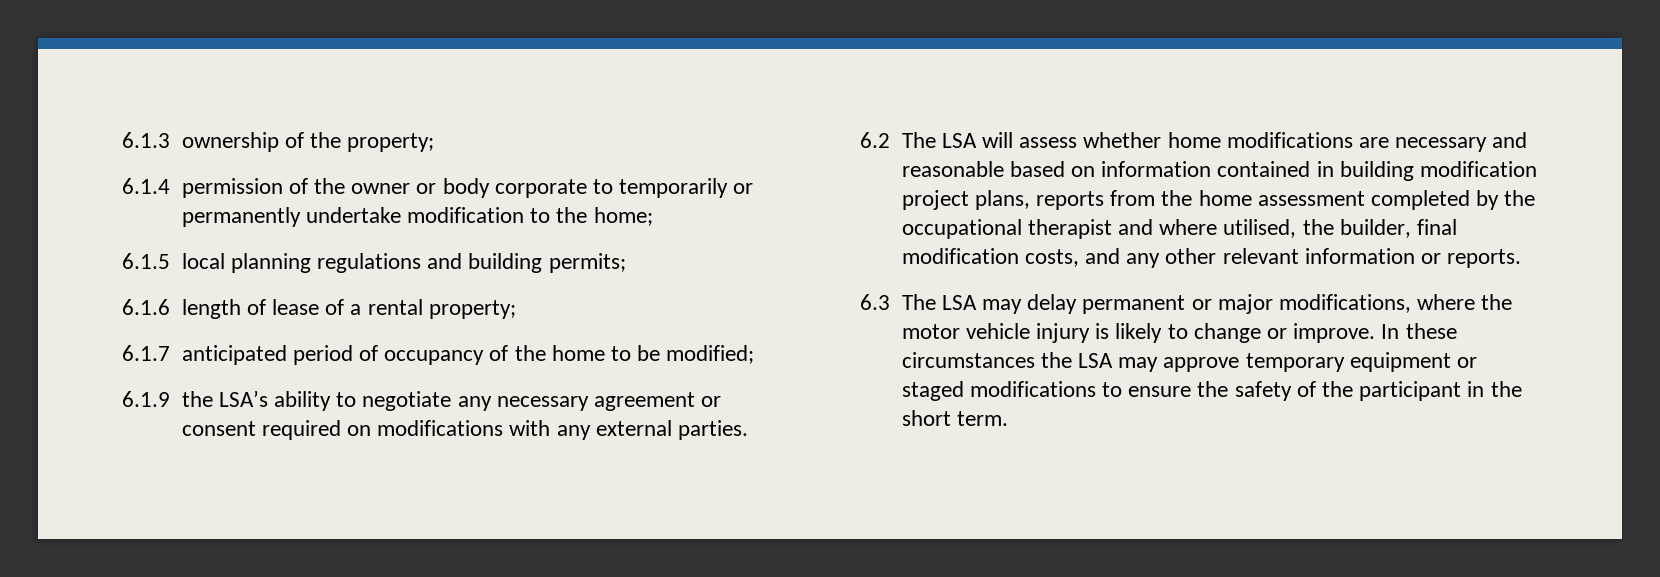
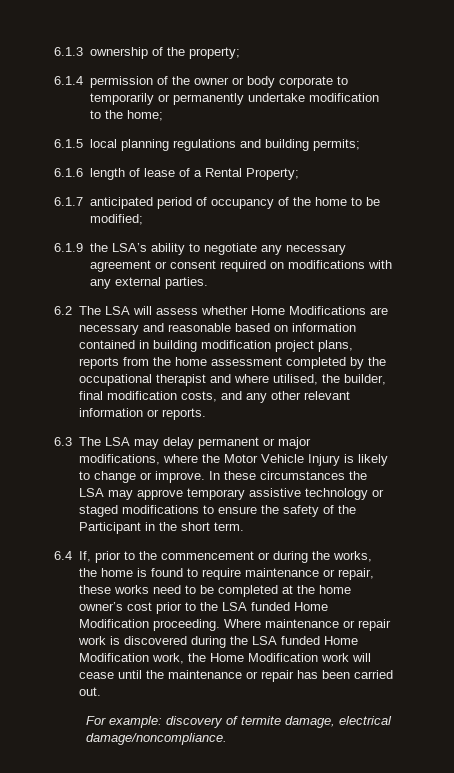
- 6.1.6 length of lease of a rental property;
+ 6.1.6 length of lease of a Rental Property;
- 6.2 The LSA will assess whether home modifications are necessary and reasonable based on information contained in building modification project plans, reports from the home assessment completed by the occupational therapist and where utilised, the builder, final modification costs, and any other relevant information or reports.
+ 6.2 The LSA will assess whether Home Modifications are necessary and reasonable based on information contained in building modification project plans, reports from the home assessment completed by the occupational therapist and where utilised, the builder, final modification costs, and any other relevant information or reports.
- 6.3 The LSA may delay permanent or major modifications, where the motor vehicle injury is likely to change or improve.
+ 6.3 The LSA may delay permanent or major modifications, where the Motor Vehicle Injury is likely to change or improve.
- In these circumstances the LSA may approve temporary equipment or staged modifications to ensure the safety of the participant in the short term.
+ In these circumstances the LSA may approve temporary assistive technology or staged modifications to ensure the safety of the Participant in the short term.
+ 6.4 If, prior to the commencement or during the works, the home is found to require maintenance or repair, these works need to be completed at the home owner’s cost prior to the LSA funded Home Modification proceeding. Where maintenance or repair work is discovered during the LSA funded Home Modification work, the Home Modification work will cease until the maintenance or repair has been carried out.
+ For example: discovery of termite damage, electrical damage/noncompliance.

